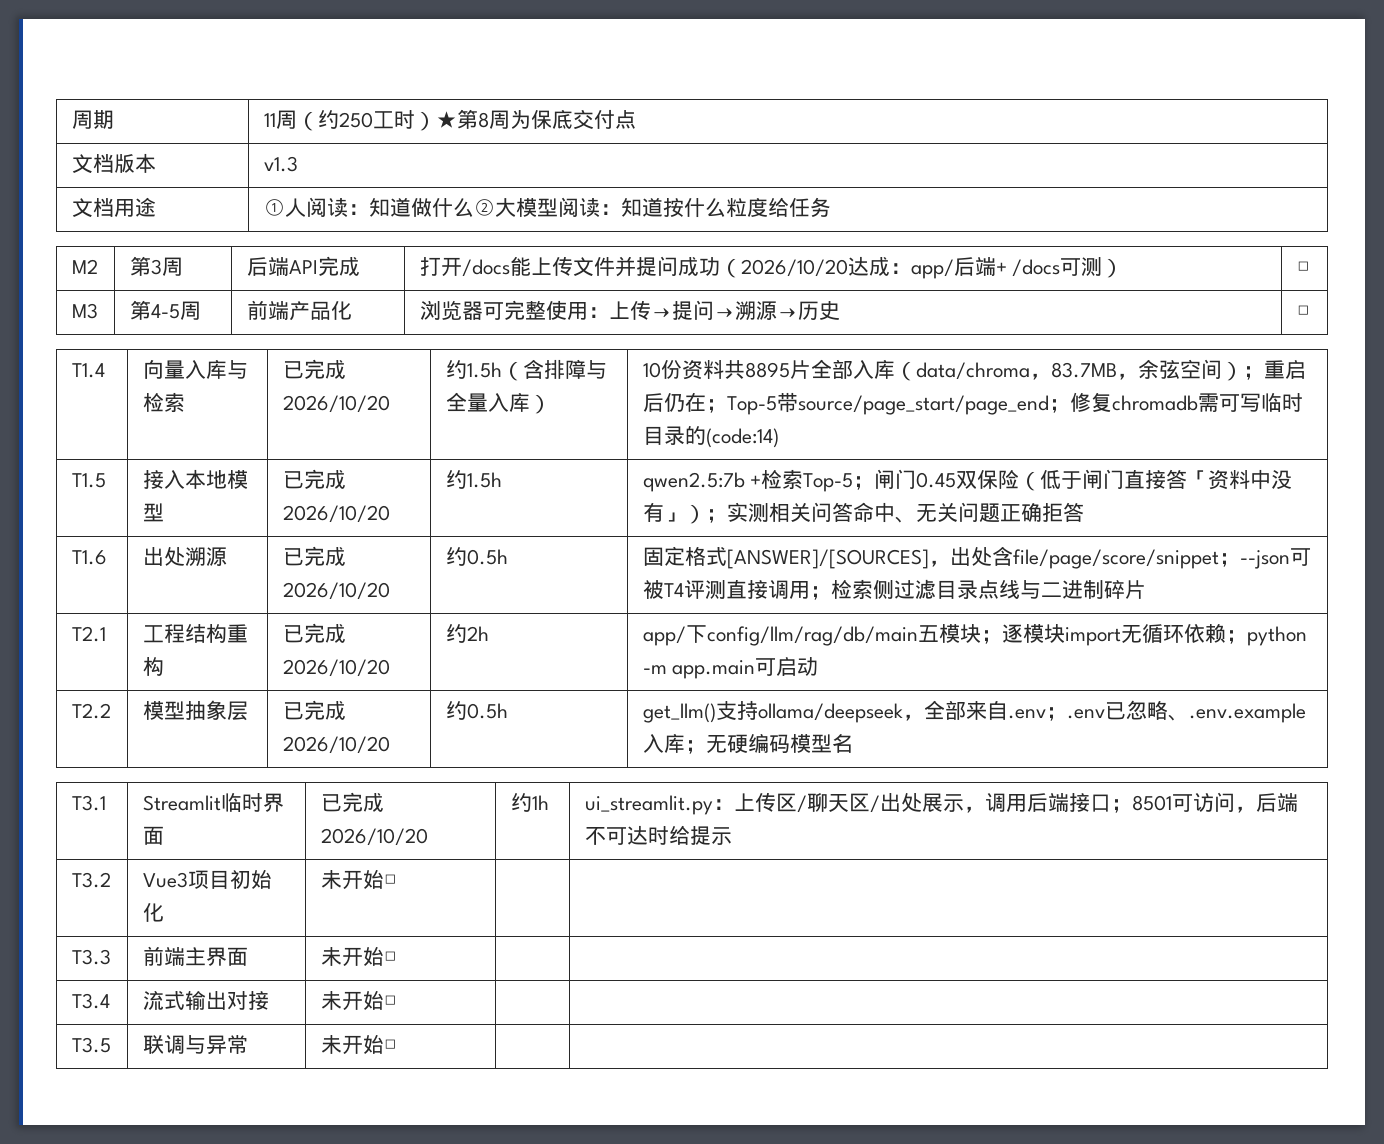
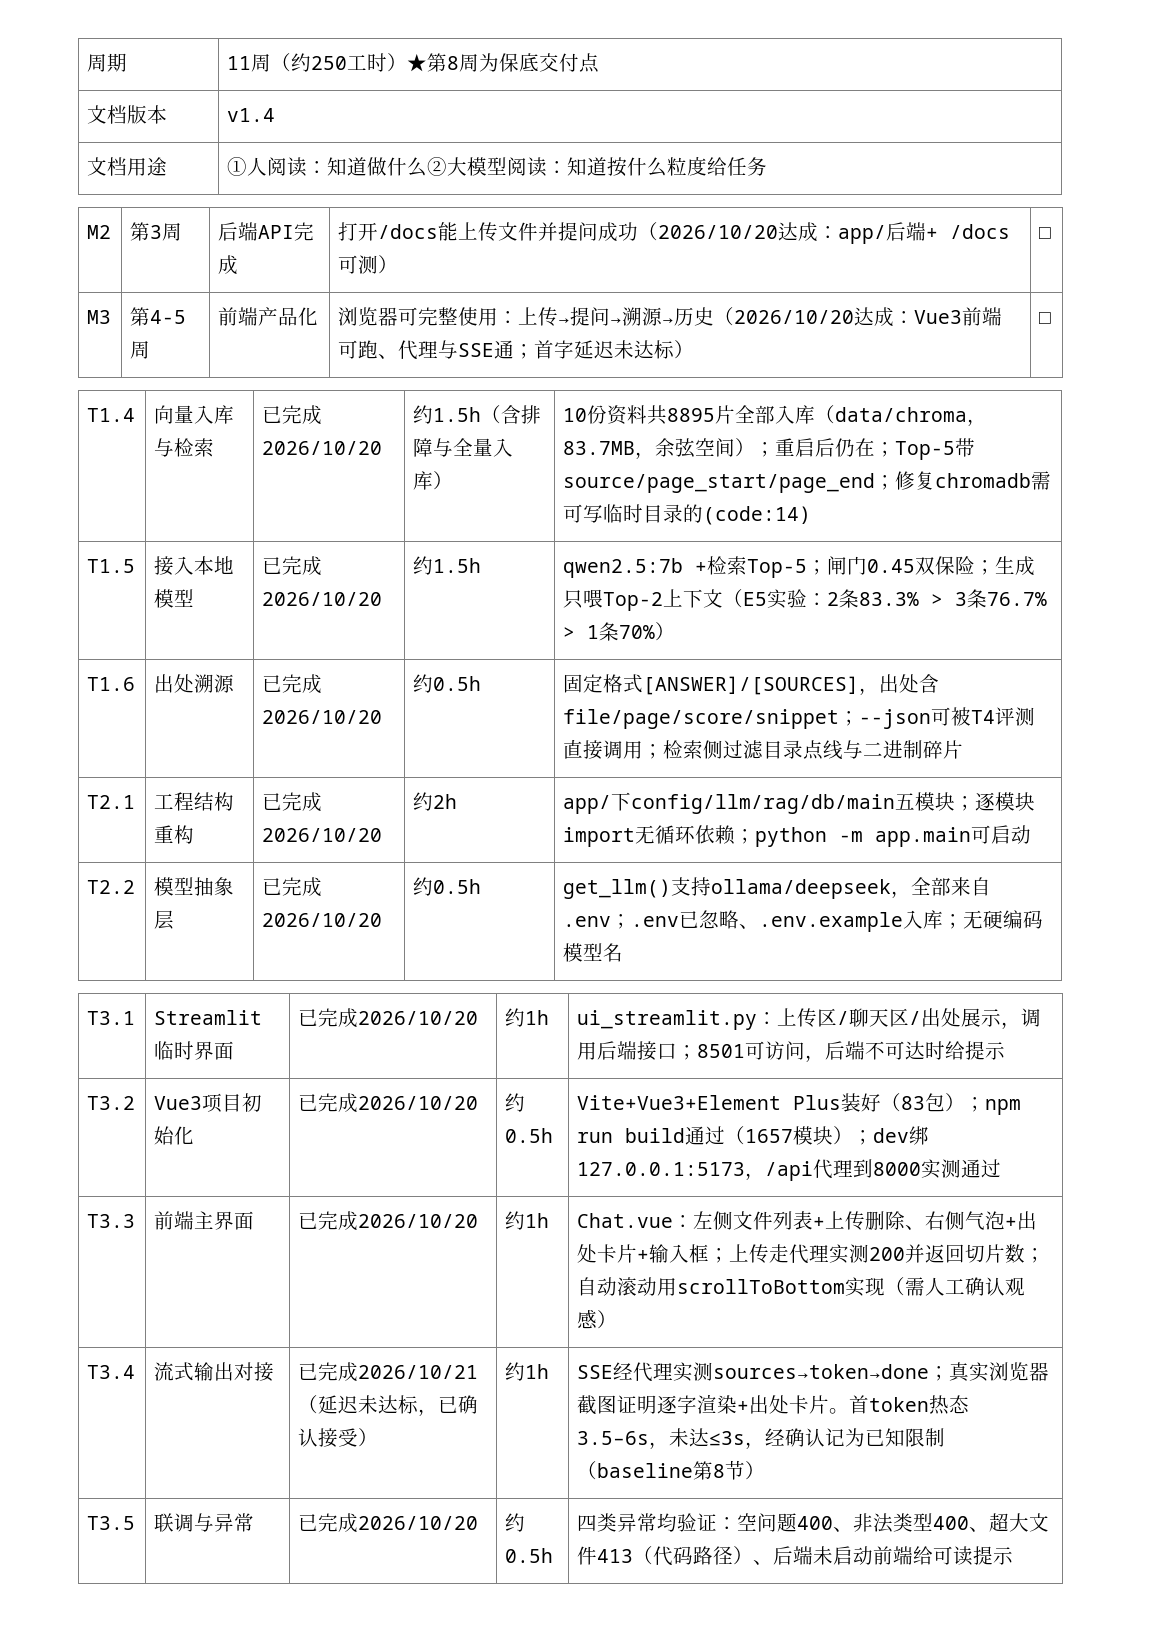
- 文档版本 | v1.3
+ 文档版本 | v1.4
- M3 | 第4-5周 | 前端产品化 | 浏览器可完整使用：上传→提问→溯源→历史 | □
+ M3 | 第4-5周 | 前端产品化 | 浏览器可完整使用：上传→提问→溯源→历史（2026/10/20达成：Vue3前端可跑、代理与SSE通；首字延迟未达标） | □
- T1.5 | 接入本地模型 | 已完成2026/10/20 | 约1.5h | qwen2.5:7b +检索Top-5；闸门0.45双保险（低于闸门直接答「资料中没有」）；实测相关问答命中、无关问题正确拒答
+ T1.5 | 接入本地模型 | 已完成2026/10/20 | 约1.5h | qwen2.5:7b +检索Top-5；闸门0.45双保险；生成只喂Top-2上下文（E5实验：2条83.3% > 3条76.7% > 1条70%）
- T3.2 | Vue3项目初始化 | 未开始□ | |
- T3.3 | 前端主界面 | 未开始□ | |
- T3.4 | 流式输出对接 | 未开始□ | |
- T3.5 | 联调与异常 | 未开始□ | |
+ T3.2 | Vue3项目初始化 | 已完成2026/10/20 | 约0.5h | Vite+Vue3+Element Plus装好（83包）；npm run build通过（1657模块）；dev绑127.0.0.1:5173，/api代理到8000实测通过
+ T3.3 | 前端主界面 | 已完成2026/10/20 | 约1h | Chat.vue：左侧文件列表+上传删除、右侧气泡+出处卡片+输入框；上传走代理实测200并返回切片数；自动滚动用scrollToBottom实现（需人工确认观感）
+ T3.4 | 流式输出对接 | 已完成2026/10/21（延迟未达标，已确认接受） | 约1h | SSE经代理实测sources→token→done；真实浏览器截图证明逐字渲染+出处卡片。首token热态3.5–6s，未达≤3s，经确认记为已知限制（baseline第8节）
+ T3.5 | 联调与异常 | 已完成2026/10/20 | 约0.5h | 四类异常均验证：空问题400、非法类型400、超大文件413（代码路径）、后端未启动前端给可读提示

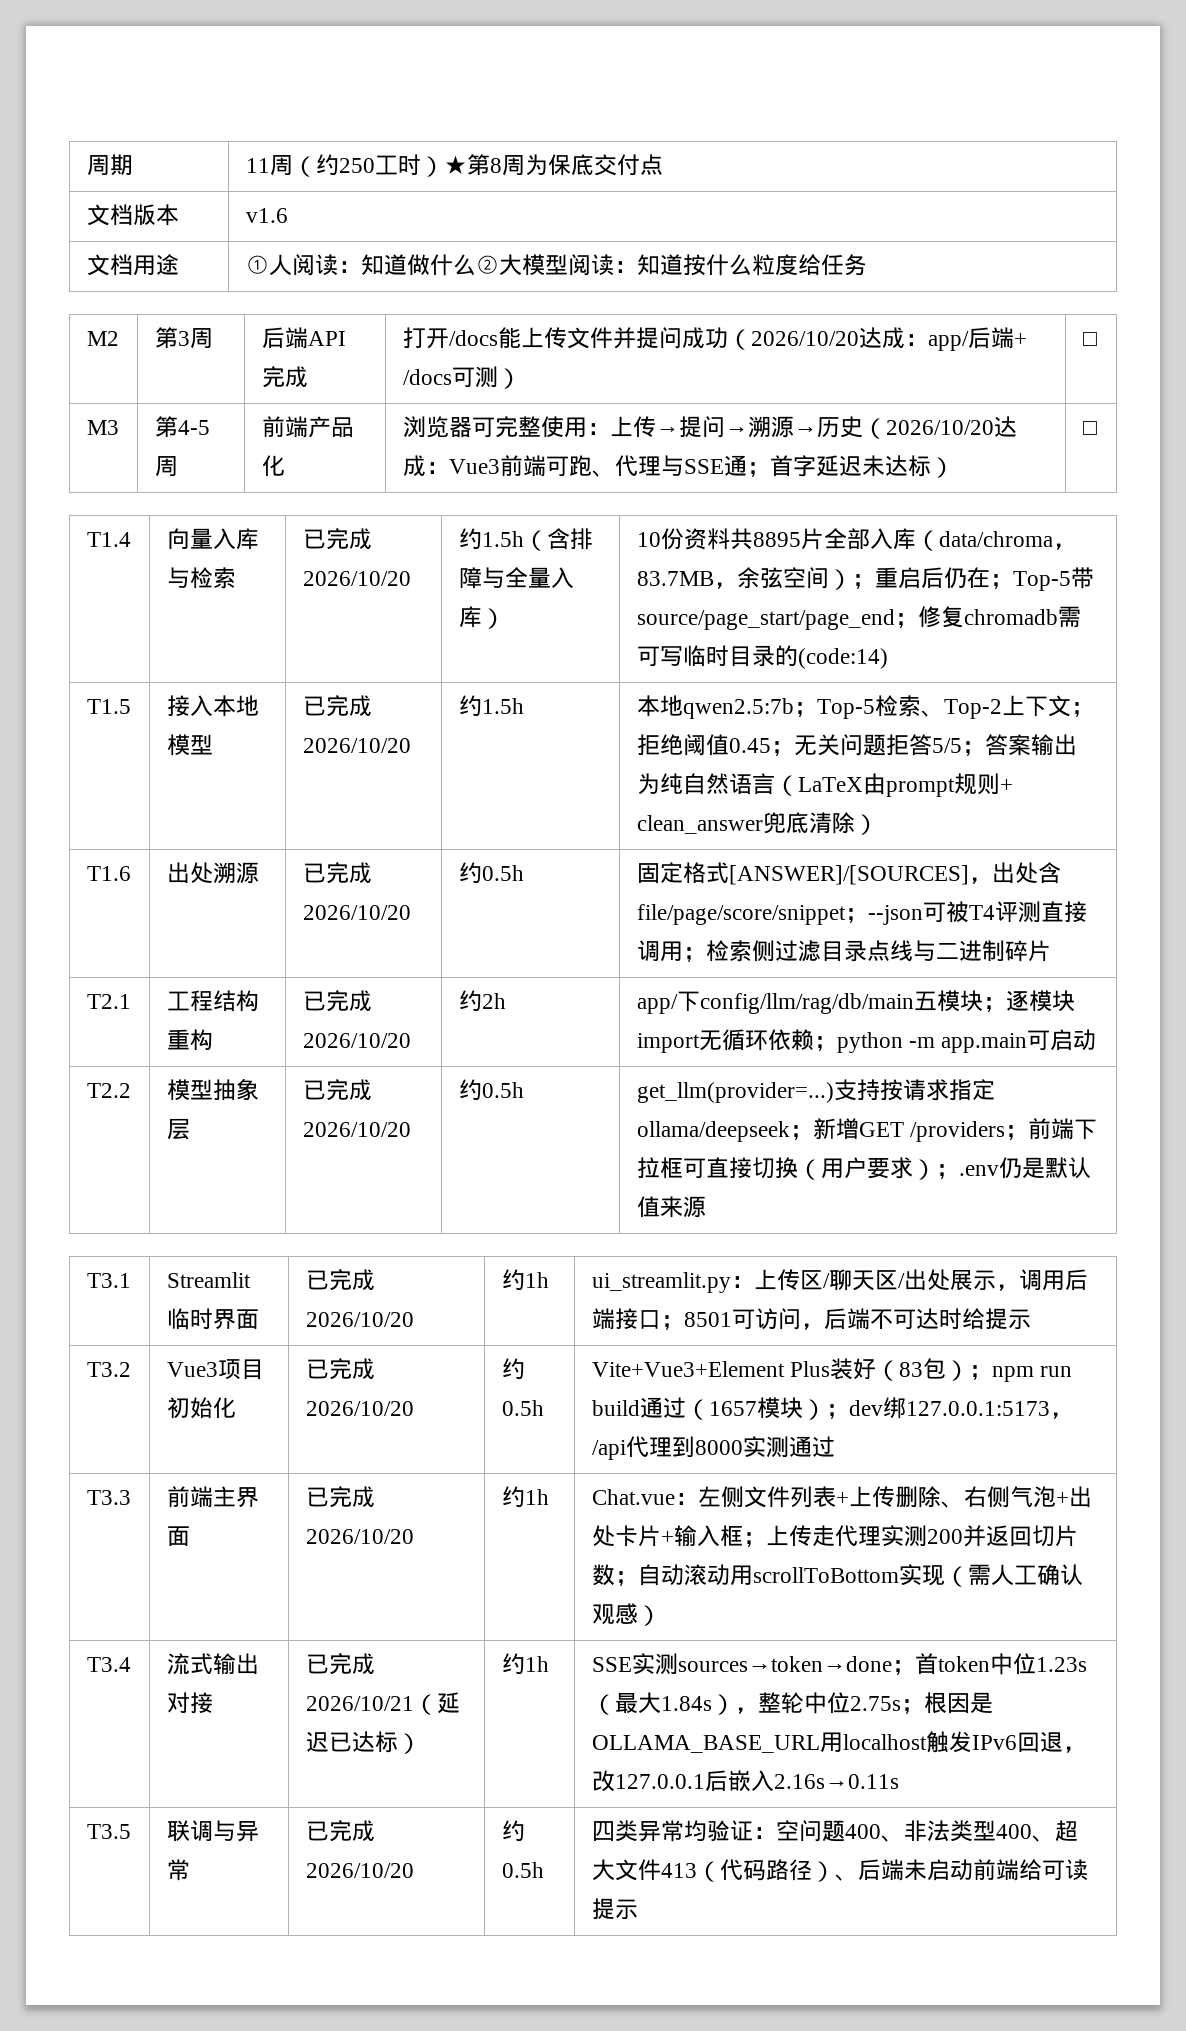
- 文档版本 | v1.4
+ 文档版本 | v1.6
- T1.5 | 接入本地模型 | 已完成2026/10/20 | 约1.5h | qwen2.5:7b +检索Top-5；闸门0.45双保险；生成只喂Top-2上下文（E5实验：2条83.3% > 3条76.7% > 1条70%）
+ T1.5 | 接入本地模型 | 已完成2026/10/20 | 约1.5h | 本地qwen2.5:7b；Top-5检索、Top-2上下文；拒绝阈值0.45；无关问题拒答5/5；答案输出为纯自然语言（LaTeX由prompt规则+ clean_answer兜底清除）
- T2.2 | 模型抽象层 | 已完成2026/10/20 | 约0.5h | get_llm()支持ollama/deepseek，全部来自.env；.env已忽略、.env.example入库；无硬编码模型名
+ T2.2 | 模型抽象层 | 已完成2026/10/20 | 约0.5h | get_llm(provider=...)支持按请求指定ollama/deepseek；新增GET /providers；前端下拉框可直接切换（用户要求）；.env仍是默认值来源
- 已完成2026/10/21（延迟未达标，已确认接受）
+ 已完成2026/10/21（延迟已达标）
- SSE经代理实测sources→token→done；真实浏览器截图证明逐字渲染+出处卡片。首token热态3.5–6s，未达≤3s，经确认记为已知限制（baseline第8节）
+ SSE实测sources→token→done；首token中位1.23s（最大1.84s），整轮中位2.75s；根因是OLLAMA_BASE_URL用localhost触发IPv6回退，改127.0.0.1后嵌入2.16s→0.11s

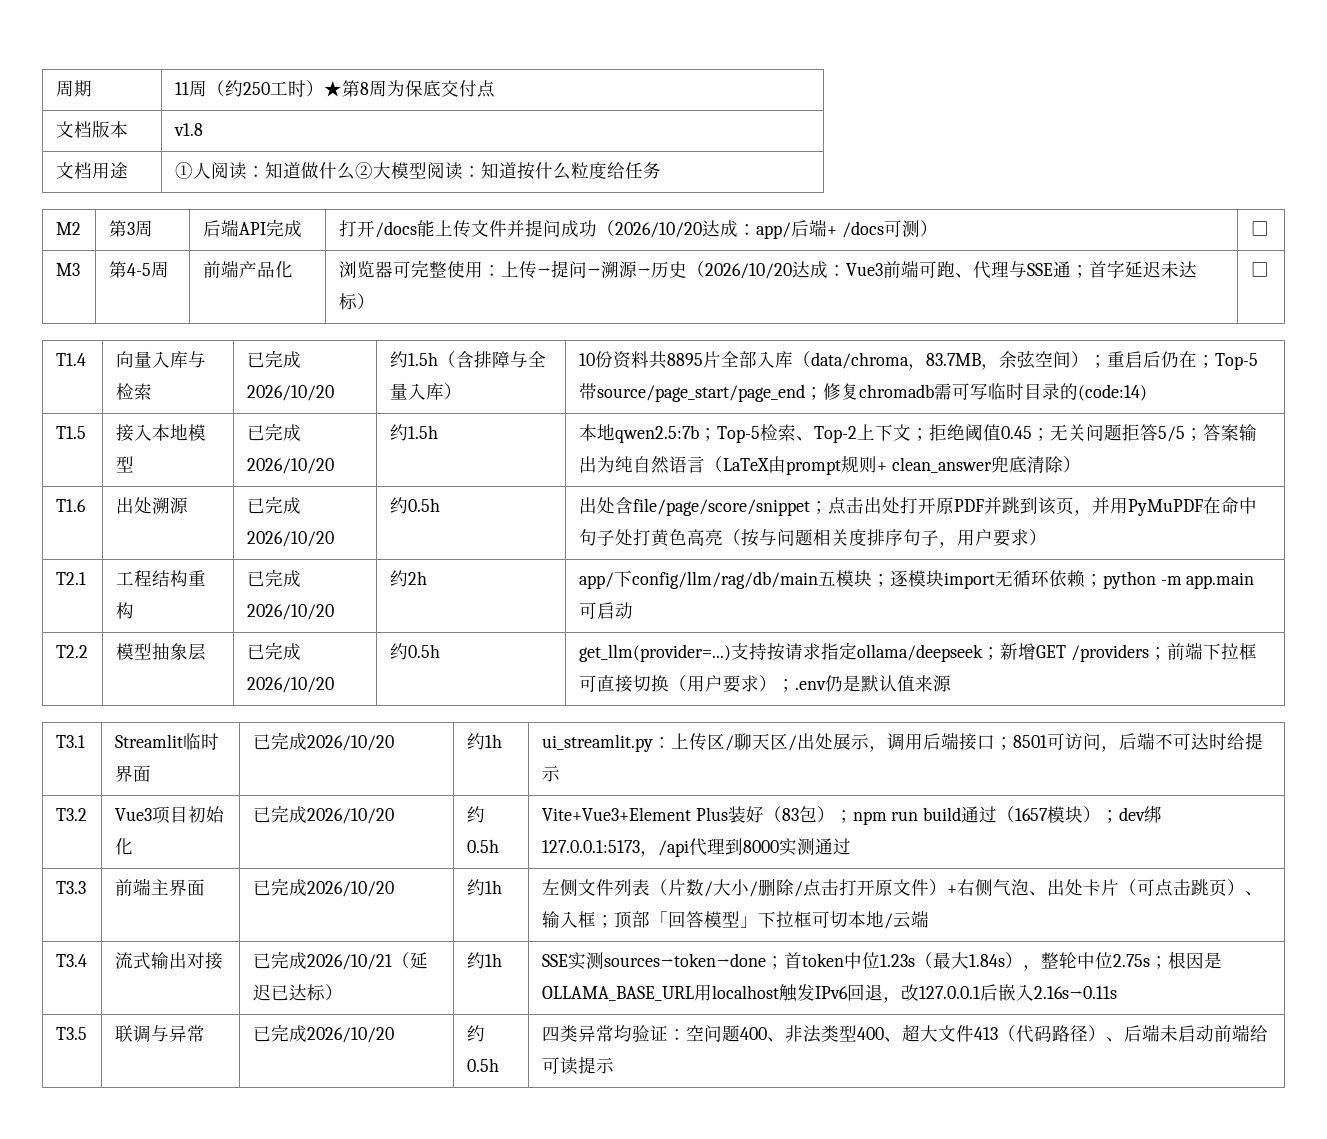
- 文档版本 | v1.6
+ 文档版本 | v1.8
- T1.6 | 出处溯源 | 已完成2026/10/20 | 约0.5h | 固定格式[ANSWER]/[SOURCES]，出处含file/page/score/snippet；--json可被T4评测直接调用；检索侧过滤目录点线与二进制碎片
+ T1.6 | 出处溯源 | 已完成2026/10/20 | 约0.5h | 出处含file/page/score/snippet；点击出处打开原PDF并跳到该页，并用PyMuPDF在命中句子处打黄色高亮（按与问题相关度排序句子，用户要求）
- Chat.vue：左侧文件列表+上传删除、右侧气泡+出处卡片+输入框；上传走代理实测200并返回切片数；自动滚动用scrollToBottom实现（需人工确认观感）
+ 左侧文件列表（片数/大小/删除/点击打开原文件）+右侧气泡、出处卡片（可点击跳页）、输入框；顶部「回答模型」下拉框可切本地/云端

